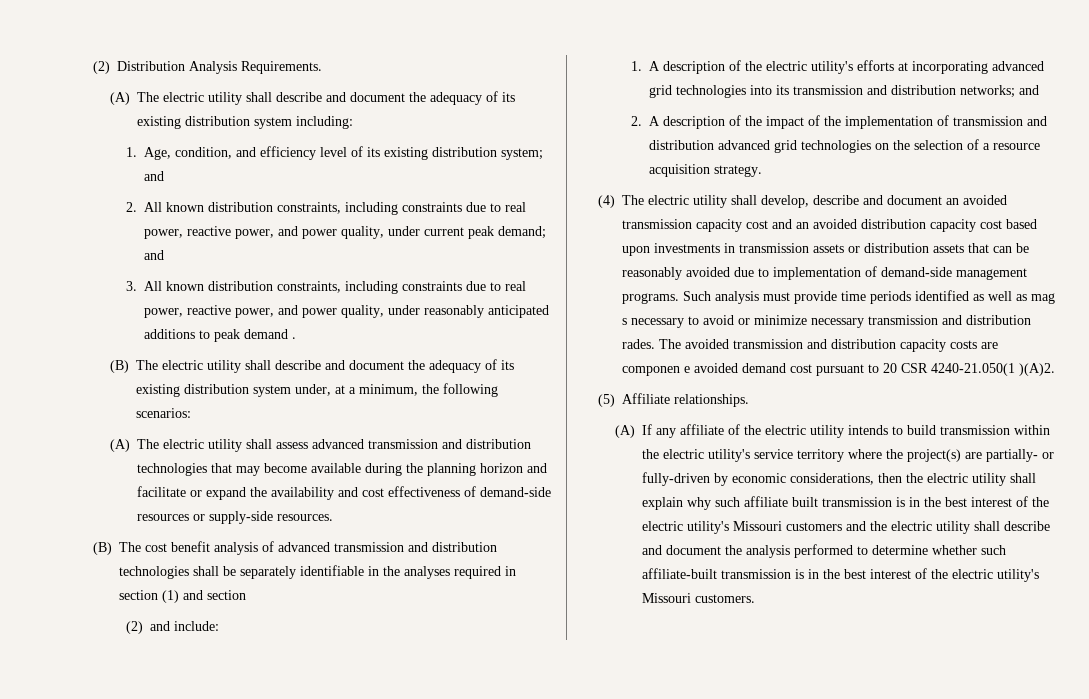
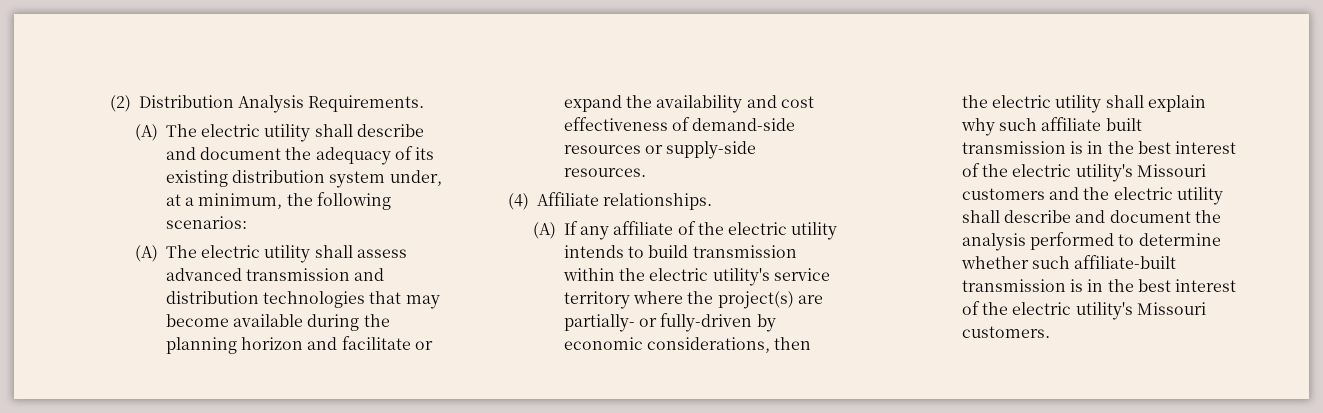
- (A) The electric utility shall describe and document the adequacy of its existing distribution system including:
- 1. Age, condition, and efficiency level of its existing distribution system; and
- 2. All known distribution constraints, including constraints due to real power, reactive power, and power quality, under current peak demand; and
- 3. All known distribution constraints, including constraints due to real power, reactive power, and power quality, under reasonably anticipated additions to peak demand .
- (B) The electric utility shall describe and document the adequacy of its existing distribution system under, at a minimum, the following scenarios:
+ (A) The electric utility shall describe and document the adequacy of its existing distribution system under, at a minimum, the following scenarios:
- (B) The cost benefit analysis of advanced transmission and distribution technologies shall be separately identifiable in the analyses required in section (1) and section
- (2) and include:
- 1. A description of the electric utility's efforts at incorporating advanced grid technologies into its transmission and distribution networks; and
- 2. A description of the impact of the implementation of transmission and distribution advanced grid technologies on the selection of a resource acquisition strategy.
- (4) The electric utility shall develop, describe and document an avoided transmission capacity cost and an avoided distribution capacity cost based upon investments in transmission assets or distribution assets that can be reasonably avoided due to implementation of demand-side management programs. Such analysis must provide time periods identified as well as mag s necessary to avoid or minimize necessary transmission and distribution rades. The avoided transmission and distribution capacity costs are componen e avoided demand cost pursuant to 20 CSR 4240-21.050(1 )(A)2.
- (5) Affiliate relationships.
+ (4) Affiliate relationships.

